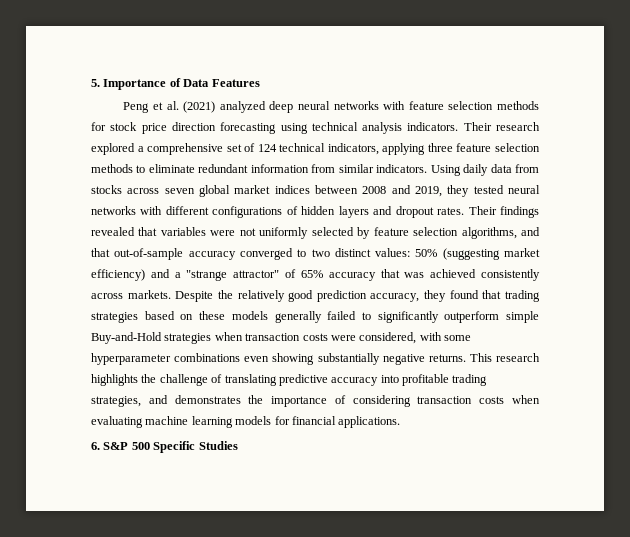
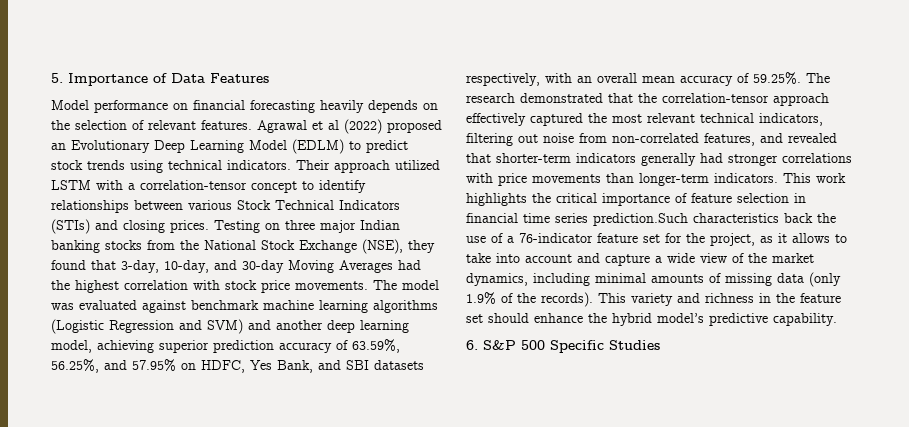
- Peng et al. (2021) analyzed deep neural networks with feature selection methods for stock price direction forecasting using technical analysis indicators.
+ Model performance on financial forecasting heavily depends on the selection of relevant features. Agrawal et al (2022) proposed an Evolutionary Deep Learning Model (EDLM) to predict stock trends using technical indicators.
- Their research explored a comprehensive set of 124 technical indicators, applying three feature selection methods to eliminate redundant information from similar indicators. Using daily data from stocks across seven global market indices between 2008 and 2019, they tested neural networks with different configurations of hidden layers and dropout rates. Their findings revealed that variables were not uniformly selected by feature selection algorithms, and that out-of-sample accuracy converged to two distinct values: 50% (suggesting market efficiency) and a "strange attractor" of 65% accuracy that was achieved consistently across markets. Despite the relatively good prediction accuracy, they found that trading strategies based on these models generally failed to significantly outperform simple Buy-and-Hold strategies when transaction costs were considered, with some hyperparameter combinations even showing substantially negative returns. This research highlights the challenge of translating predictive accuracy into profitable trading strategies, and demonstrates the importance of considering transaction costs when evaluating machine learning models for financial applications.
+ Their approach utilized LSTM with a correlation-tensor concept to identify relationships between various Stock Technical Indicators (STIs) and closing prices. Testing on three major Indian banking stocks from the National Stock Exchange (NSE), they found that 3-day, 10-day, and 30-day Moving Averages had the highest correlation with stock price movements. The model was evaluated against benchmark machine learning algorithms (Logistic Regression and SVM) and another deep learning model, achieving superior prediction accuracy of 63.59%, 56.25%, and 57.95% on HDFC, Yes Bank, and SBI datasets respectively, with an overall mean accuracy of 59.25%. The research demonstrated that the correlation-tensor approach effectively captured the most relevant technical indicators, filtering out noise from non-correlated features, and revealed that shorter-term indicators generally had stronger correlations with price movements than longer-term indicators. This work highlights the critical importance of feature selection in financial time series prediction.Such characteristics back the use of a 76-indicator feature set for the project, as it allows to take into account and capture a wide view of the market dynamics, including minimal amounts of missing data (only 1.9% of the records). This variety and richness in the feature set should enhance the hybrid model’s predictive capability.

